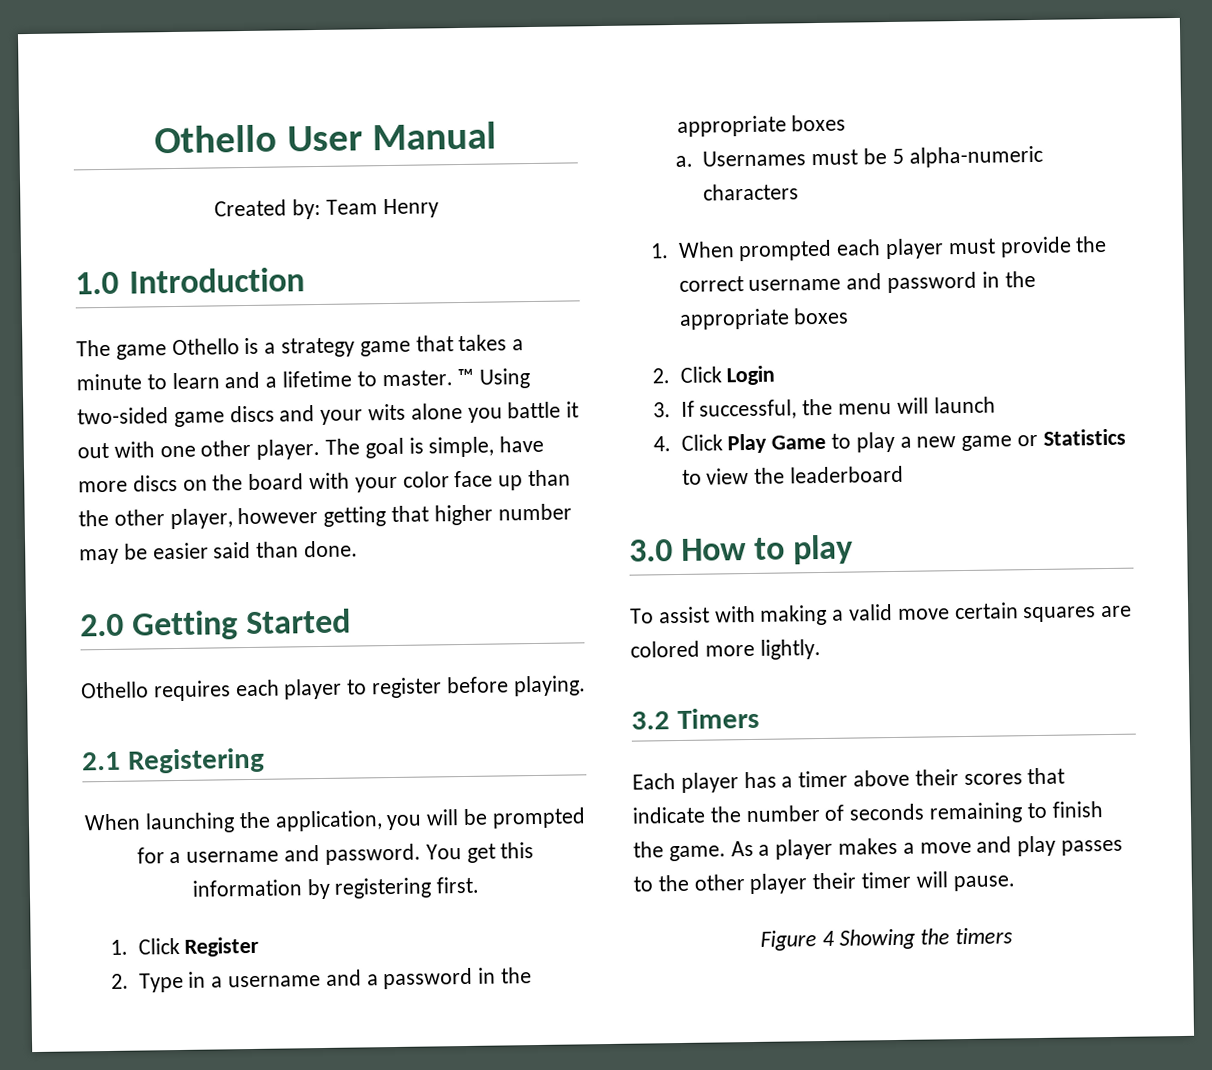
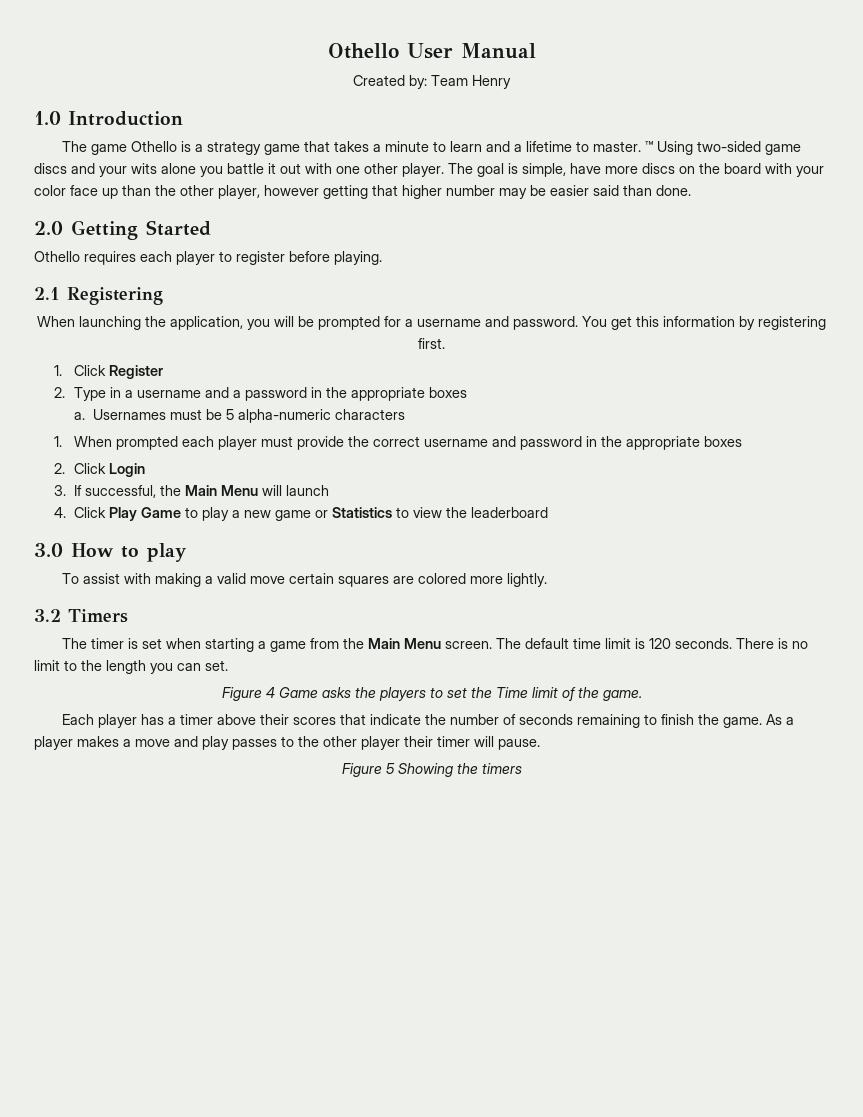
- 3. If successful, the menu will launch
+ 3. If successful, the Main Menu will launch
+ The timer is set when starting a game from the Main Menu screen. The default time limit is 120 seconds. There is no limit to the length you can set.
+ Figure 4 Game asks the players to set the Time limit of the game.
- Figure 4 Showing the timers
+ Figure 5 Showing the timers

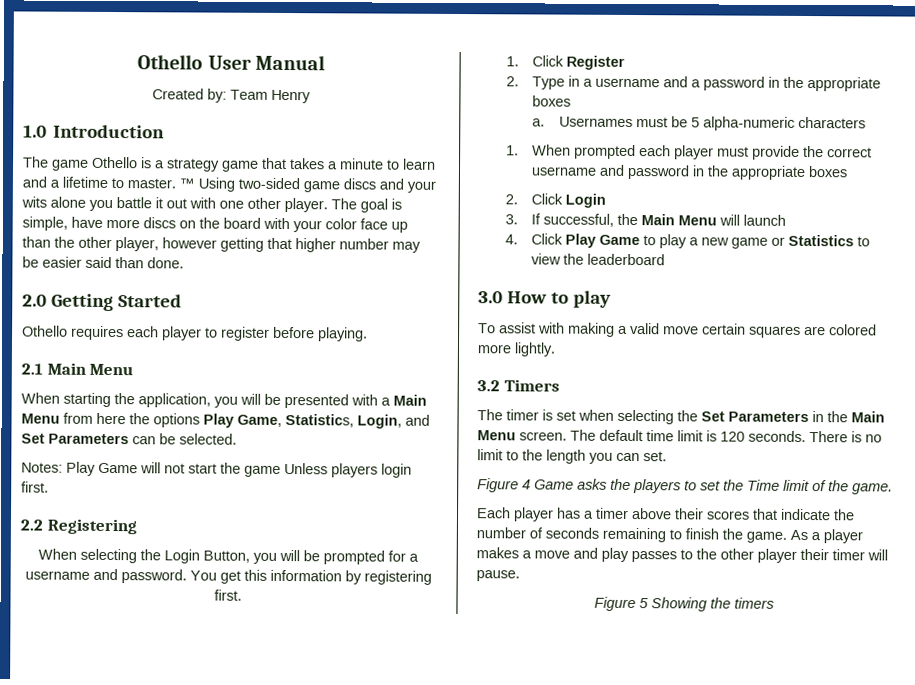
- 2.1 Registering
- When launching the application, you will be prompted for a username and password.
+ 2.1 Main Menu
+ When starting the application, you will be presented with a Main Menu from here the options Play Game, Statistics, Login, and Set Parameters can be selected.
+ Notes: Play Game will not start the game Unless players login first.
+ 2.2 Registering
+ When selecting the Login Button, you will be prompted for a username and password.
- The timer is set when starting a game from the Main Menu screen.
+ The timer is set when selecting the Set Parameters in the Main Menu screen.

